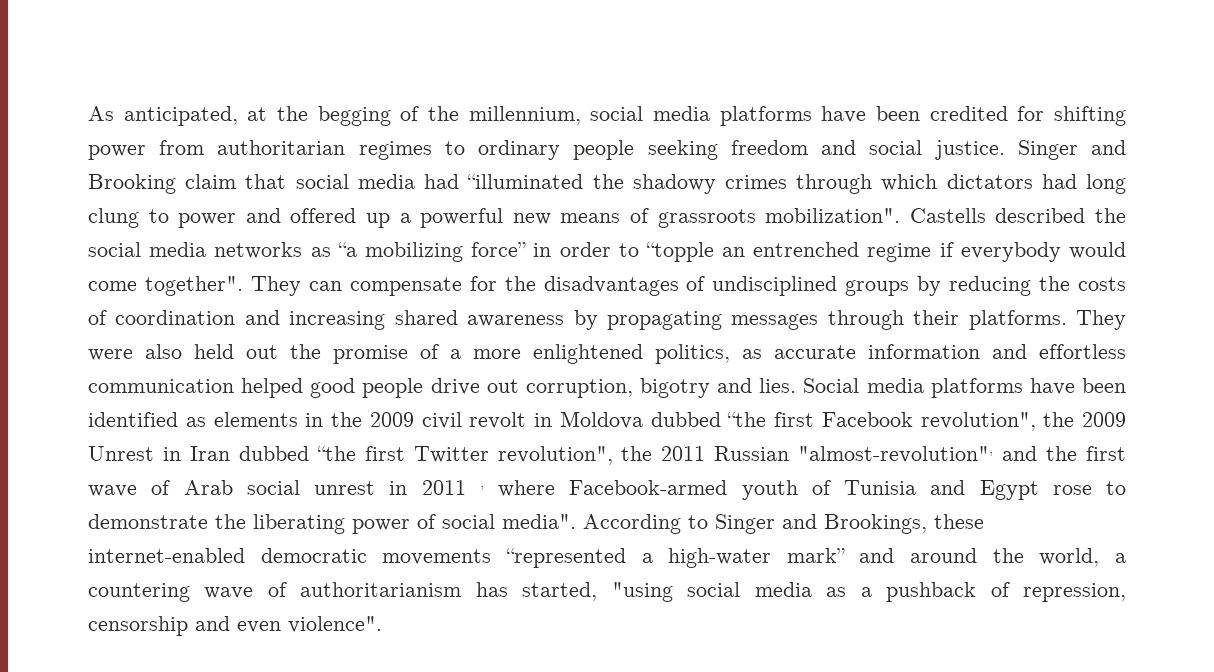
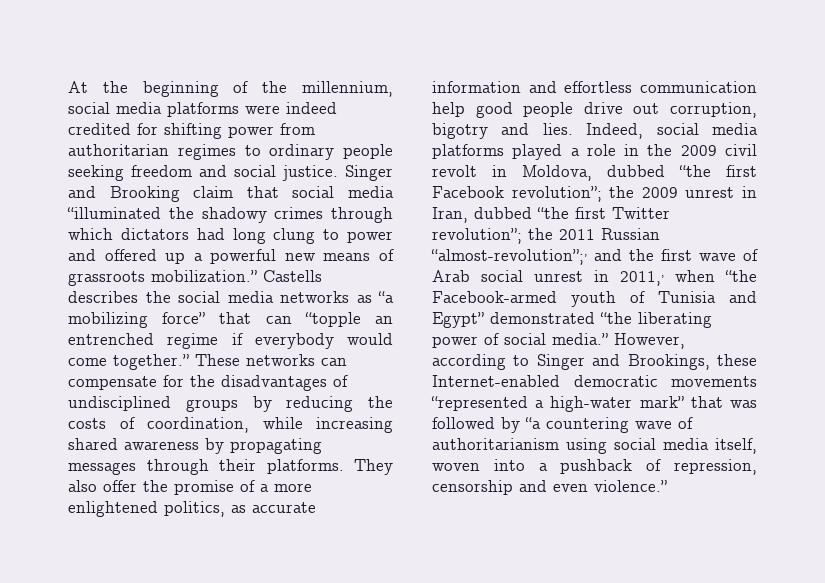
- As anticipated, at the begging of the millennium, social media platforms have been credited for shifting power from authoritarian regimes to ordinary people seeking freedom and social justice.
+ At the beginning of the millennium, social media platforms were indeed credited for shifting power from authoritarian regimes to ordinary people seeking freedom and social justice.
- Singer and Brooking claim that social media had “illuminated the shadowy crimes through which dictators had long clung to power and offered up a powerful new means of grassroots mobilization". Castells described the social media networks as “a mobilizing force” in order to “topple an entrenched regime if everybody would come together". They can compensate for the disadvantages of undisciplined groups by reducing the costs of coordination and increasing shared awareness by propagating messages through their platforms.
+ Singer and Brooking claim that social media “illuminated the shadowy crimes through which dictators had long clung to power and offered up a powerful new means of grassroots mobilization.” Castells describes the social media networks as “a mobilizing force” that can “topple an entrenched regime if everybody would come together.” These networks can compensate for the disadvantages of undisciplined groups by reducing the costs of coordination, while increasing shared awareness by propagating messages through their platforms.
- They were also held out the promise of a more enlightened politics, as accurate information and effortless communication helped good people drive out corruption, bigotry and lies.
+ They also offer the promise of a more enlightened politics, as accurate information and effortless communication help good people drive out corruption, bigotry and lies.
- Social media platforms have been identified as elements in the 2009 civil revolt in Moldova dubbed “the first Facebook revolution", the 2009 Unrest in Iran dubbed “the first Twitter revolution", the 2011 Russian "almost-revolution", and the first wave of Arab social unrest in 2011 , where Facebook-armed youth of Tunisia and Egypt rose to demonstrate the liberating power of social media". According to Singer and Brookings, these internet-enabled democratic movements “represented a high-water mark” and around the world, a countering wave of authoritarianism has started, "using social media as a pushback of repression, censorship and even violence".
+ Indeed, social media platforms played a role in the 2009 civil revolt in Moldova, dubbed “the first Facebook revolution”; the 2009 unrest in Iran, dubbed “the first Twitter revolution”; the 2011 Russian “almost-revolution”;, and the first wave of Arab social unrest in 2011,, when “the Facebook-armed youth of Tunisia and Egypt” demonstrated “the liberating power of social media.” However, according to Singer and Brookings, these Internet-enabled democratic movements “represented a high-water mark” that was followed by “a countering wave of authoritarianism using social media itself, woven into a pushback of repression, censorship and even violence.”

